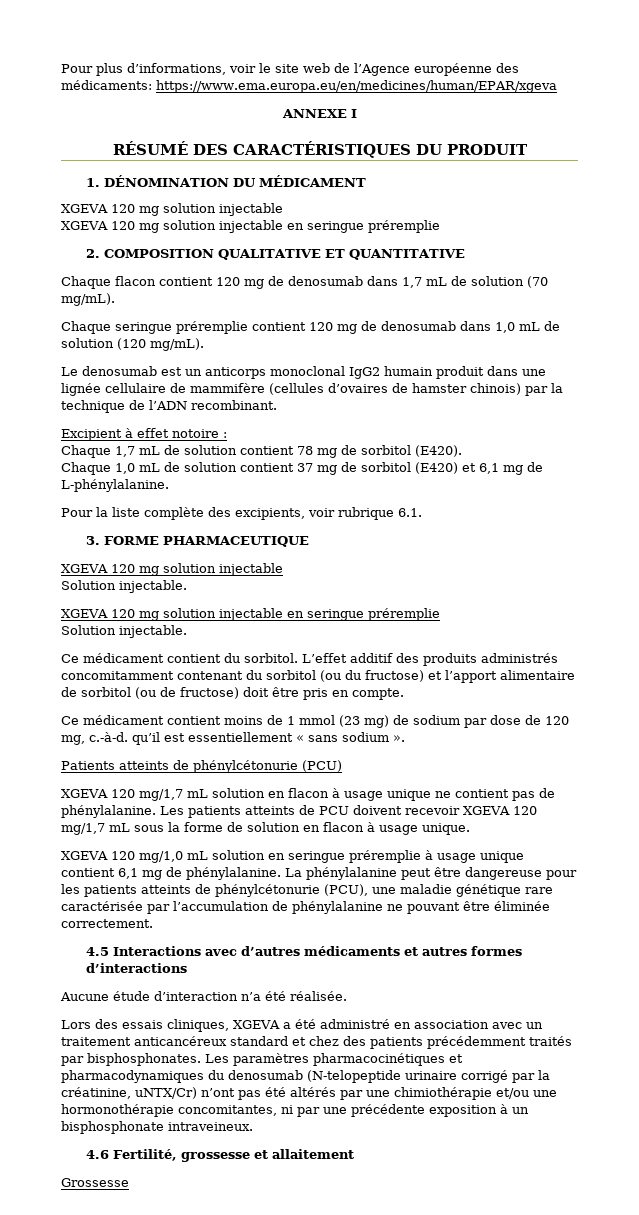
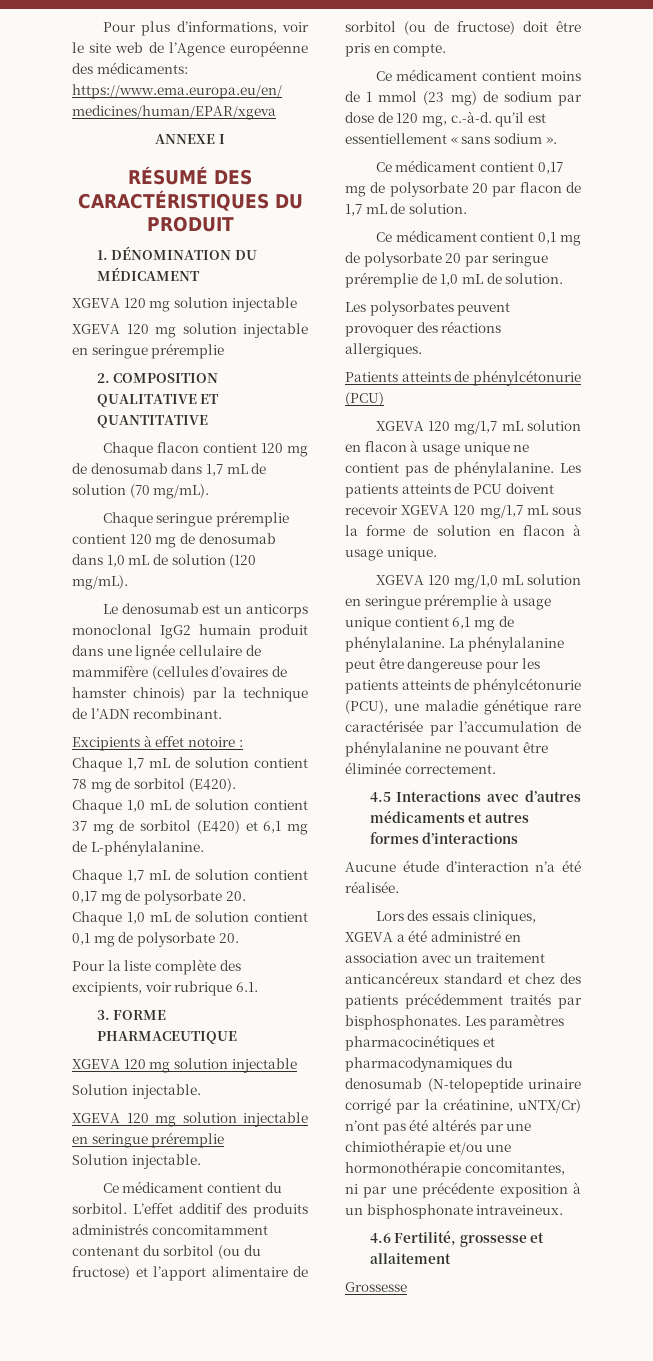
- Excipient à effet notoire :
+ Excipients à effet notoire :
+ Chaque 1,7 mL de solution contient 0,17 mg de polysorbate 20.
+ Chaque 1,0 mL de solution contient 0,1 mg de polysorbate 20.
+ Ce médicament contient 0,17 mg de polysorbate 20 par flacon de 1,7 mL de solution.
+ Ce médicament contient 0,1 mg de polysorbate 20 par seringue préremplie de 1,0 mL de solution.
+ Les polysorbates peuvent provoquer des réactions allergiques.

